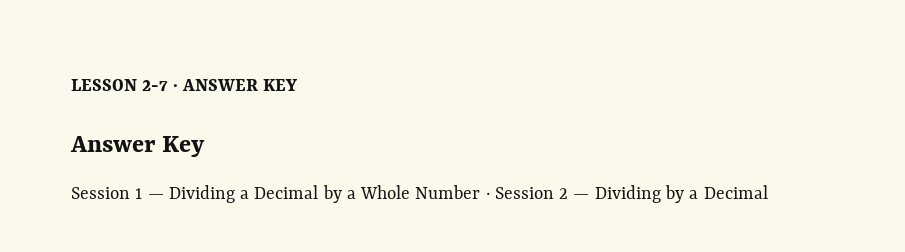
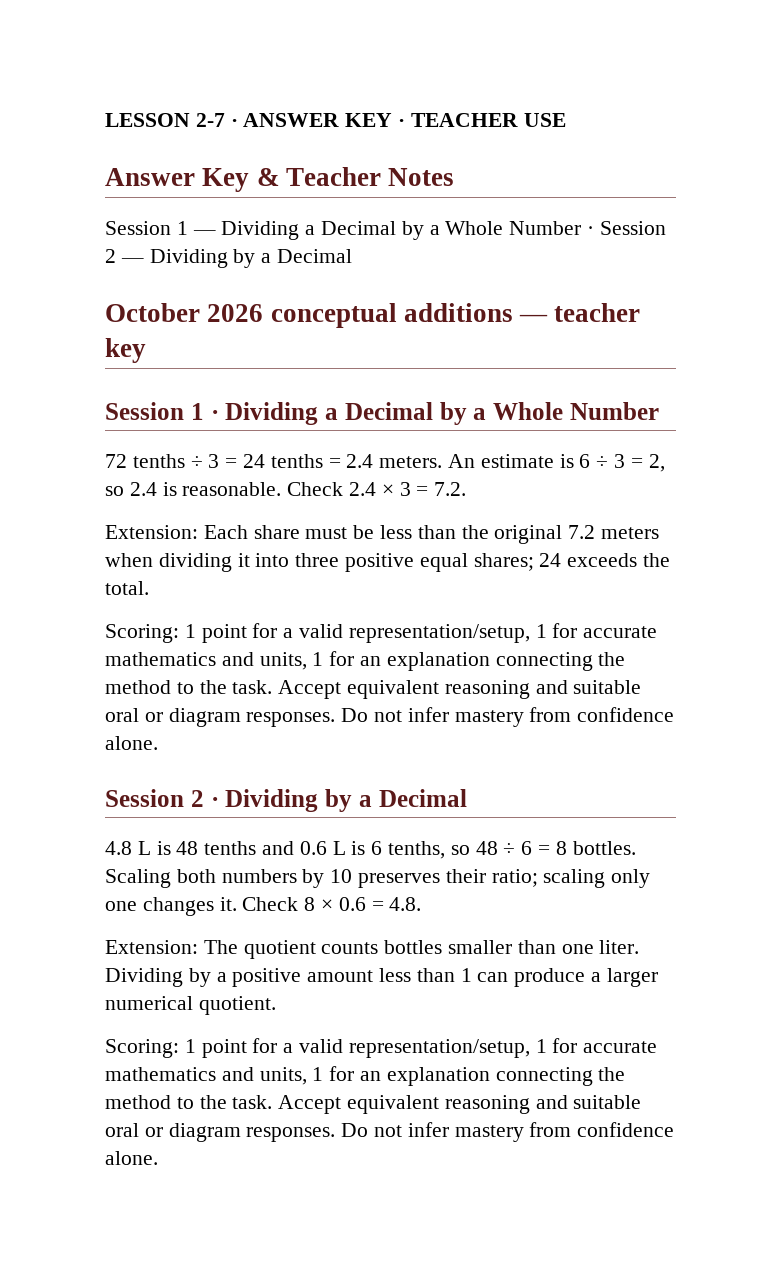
- LESSON 2-7 · ANSWER KEY
+ LESSON 2-7 · ANSWER KEY · TEACHER USE
- Answer Key
+ Answer Key & Teacher Notes
+ October 2026 conceptual additions — teacher key
+ Session 1 · Dividing a Decimal by a Whole Number
+ 72 tenths ÷ 3 = 24 tenths = 2.4 meters. An estimate is 6 ÷ 3 = 2, so 2.4 is reasonable. Check 2.4 × 3 = 7.2.
+ Extension: Each share must be less than the original 7.2 meters when dividing it into three positive equal shares; 24 exceeds the total.
+ Scoring: 1 point for a valid representation/setup, 1 for accurate mathematics and units, 1 for an explanation connecting the method to the task. Accept equivalent reasoning and suitable oral or diagram responses. Do not infer mastery from confidence alone.
+ Session 2 · Dividing by a Decimal
+ 4.8 L is 48 tenths and 0.6 L is 6 tenths, so 48 ÷ 6 = 8 bottles. Scaling both numbers by 10 preserves their ratio; scaling only one changes it. Check 8 × 0.6 = 4.8.
+ Extension: The quotient counts bottles smaller than one liter. Dividing by a positive amount less than 1 can produce a larger numerical quotient.
+ Scoring: 1 point for a valid representation/setup, 1 for accurate mathematics and units, 1 for an explanation connecting the method to the task. Accept equivalent reasoning and suitable oral or diagram responses. Do not infer mastery from confidence alone.

